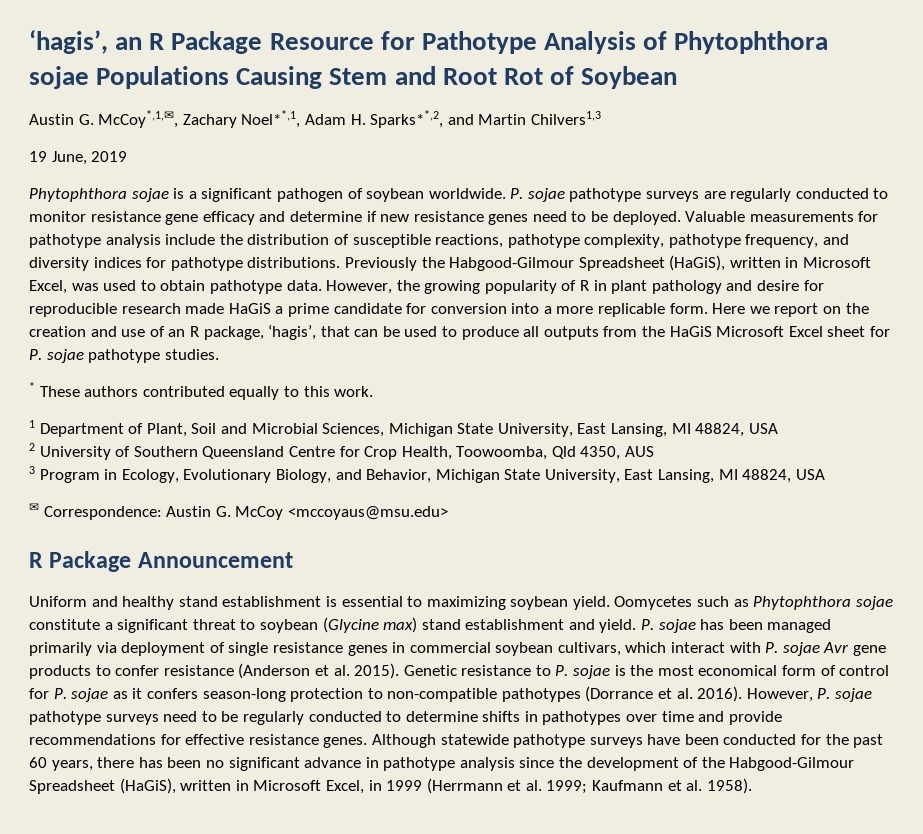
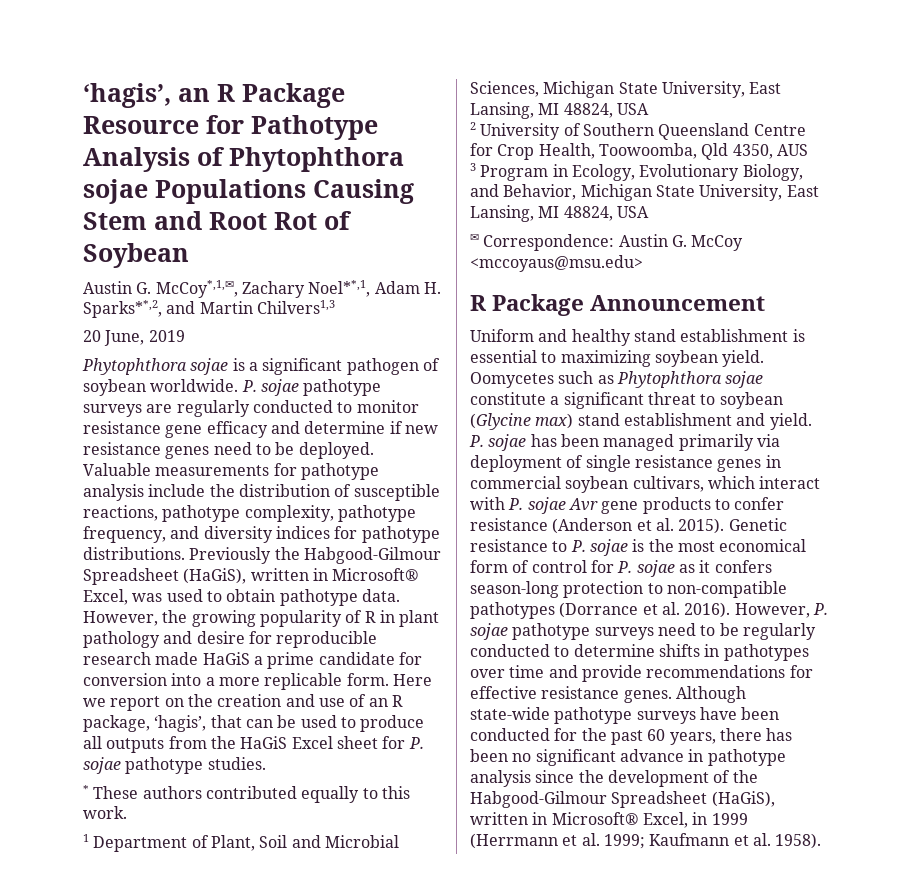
- 19 June, 2019
+ 20 June, 2019
- Previously the Habgood-Gilmour Spreadsheet (HaGiS), written in Microsoft Excel, was used to obtain pathotype data.
+ Previously the Habgood-Gilmour Spreadsheet (HaGiS), written in Microsoft® Excel, was used to obtain pathotype data.
- Here we report on the creation and use of an R package, ‘hagis’, that can be used to produce all outputs from the HaGiS Microsoft Excel sheet for P. sojae pathotype studies.
+ Here we report on the creation and use of an R package, ‘hagis’, that can be used to produce all outputs from the HaGiS Excel sheet for P. sojae pathotype studies.
- Although statewide pathotype surveys have been conducted for the past 60 years, there has been no significant advance in pathotype analysis since the development of the Habgood-Gilmour Spreadsheet (HaGiS), written in Microsoft Excel, in 1999 (Herrmann et al. 1999; Kaufmann et al. 1958).
+ Although state-wide pathotype surveys have been conducted for the past 60 years, there has been no significant advance in pathotype analysis since the development of the Habgood-Gilmour Spreadsheet (HaGiS), written in Microsoft® Excel, in 1999 (Herrmann et al. 1999; Kaufmann et al. 1958).

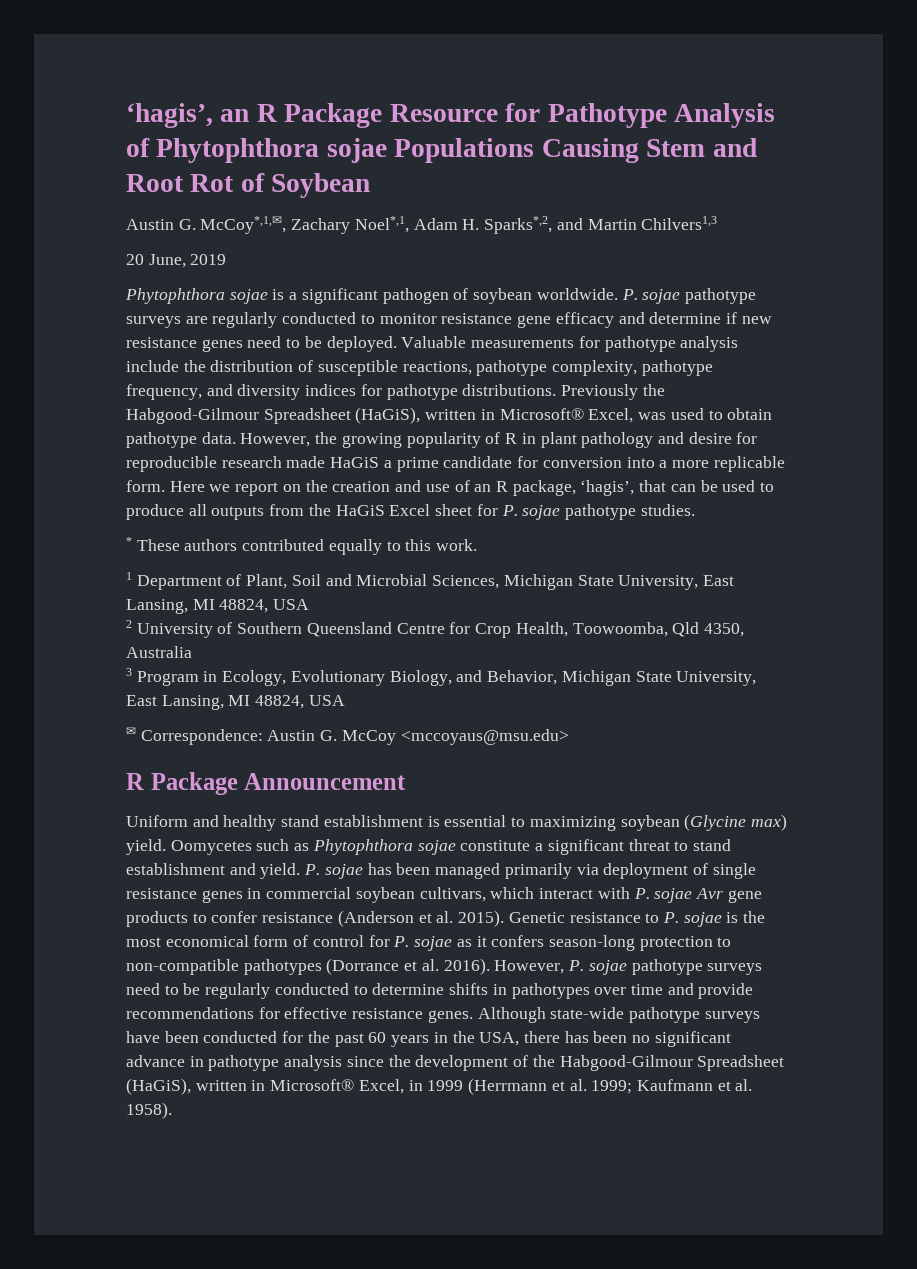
- Austin G. McCoy*,1,✉, Zachary Noel**,1, Adam H. Sparks**,2, and Martin Chilvers1,3
+ Austin G. McCoy*,1,✉, Zachary Noel*,1, Adam H. Sparks*,2, and Martin Chilvers1,3
- 2 University of Southern Queensland Centre for Crop Health, Toowoomba, Qld 4350, AUS
+ 2 University of Southern Queensland Centre for Crop Health, Toowoomba, Qld 4350, Australia
- Uniform and healthy stand establishment is essential to maximizing soybean yield.
+ Uniform and healthy stand establishment is essential to maximizing soybean (Glycine max) yield.
- Oomycetes such as Phytophthora sojae constitute a significant threat to soybean (Glycine max) stand establishment and yield.
+ Oomycetes such as Phytophthora sojae constitute a significant threat to stand establishment and yield.
- Although state-wide pathotype surveys have been conducted for the past 60 years, there has been no significant advance in pathotype analysis since the development of the Habgood-Gilmour Spreadsheet (HaGiS), written in Microsoft® Excel, in 1999 (Herrmann et al. 1999; Kaufmann et al. 1958).
+ Although state-wide pathotype surveys have been conducted for the past 60 years in the USA, there has been no significant advance in pathotype analysis since the development of the Habgood-Gilmour Spreadsheet (HaGiS), written in Microsoft® Excel, in 1999 (Herrmann et al. 1999; Kaufmann et al. 1958).

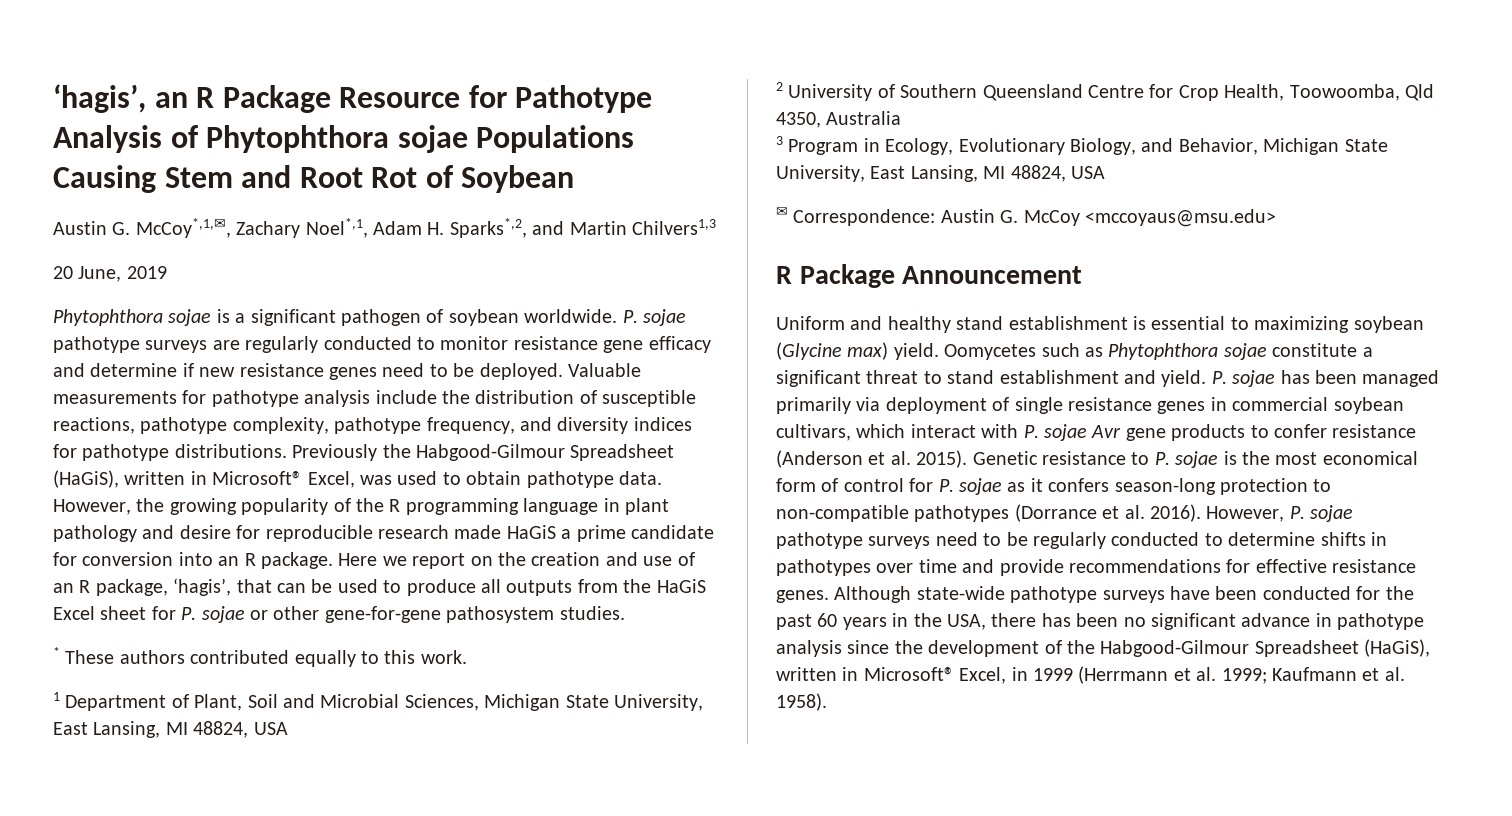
- However, the growing popularity of R in plant pathology and desire for reproducible research made HaGiS a prime candidate for conversion into a more replicable form.
+ However, the growing popularity of the R programming language in plant pathology and desire for reproducible research made HaGiS a prime candidate for conversion into an R package.
- Here we report on the creation and use of an R package, ‘hagis’, that can be used to produce all outputs from the HaGiS Excel sheet for P. sojae pathotype studies.
+ Here we report on the creation and use of an R package, ‘hagis’, that can be used to produce all outputs from the HaGiS Excel sheet for P. sojae or other gene-for-gene pathosystem studies.

